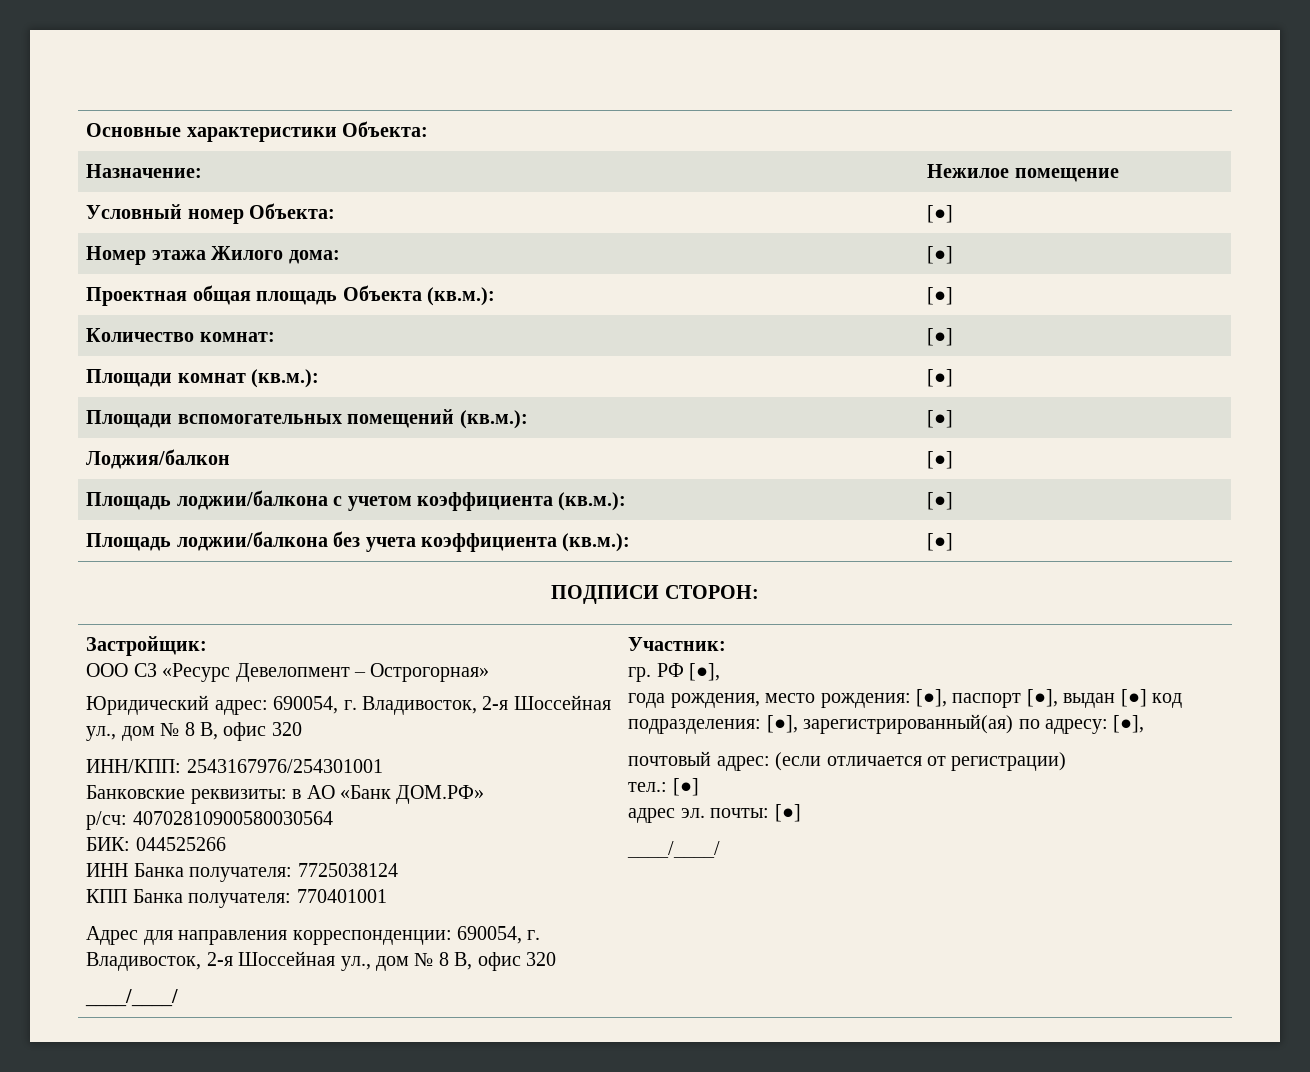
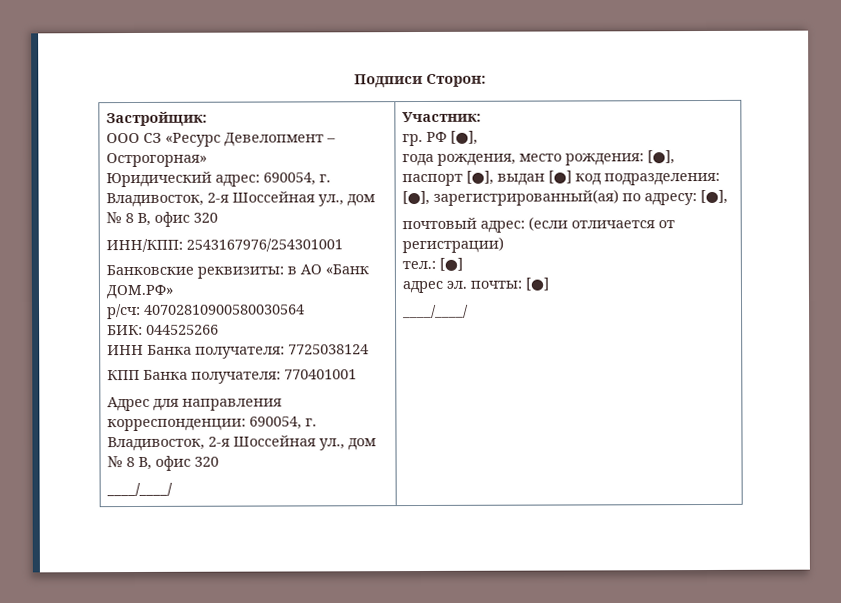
- Основные характеристики Объекта:
- Назначение: | Нежилое помещение
- Условный номер Объекта: | [●]
- Номер этажа Жилого дома: | [●]
- Проектная общая площадь Объекта (кв.м.): | [●]
- Количество комнат: | [●]
- Площади комнат (кв.м.): | [●]
- Площади вспомогательных помещений (кв.м.): | [●]
- Лоджия/балкон | [●]
- Площадь лоджии/балкона с учетом коэффициента (кв.м.): | [●]
- Площадь лоджии/балкона без учета коэффициента (кв.м.): | [●]
- ПОДПИСИ СТОРОН:
+ Подписи Сторон:

